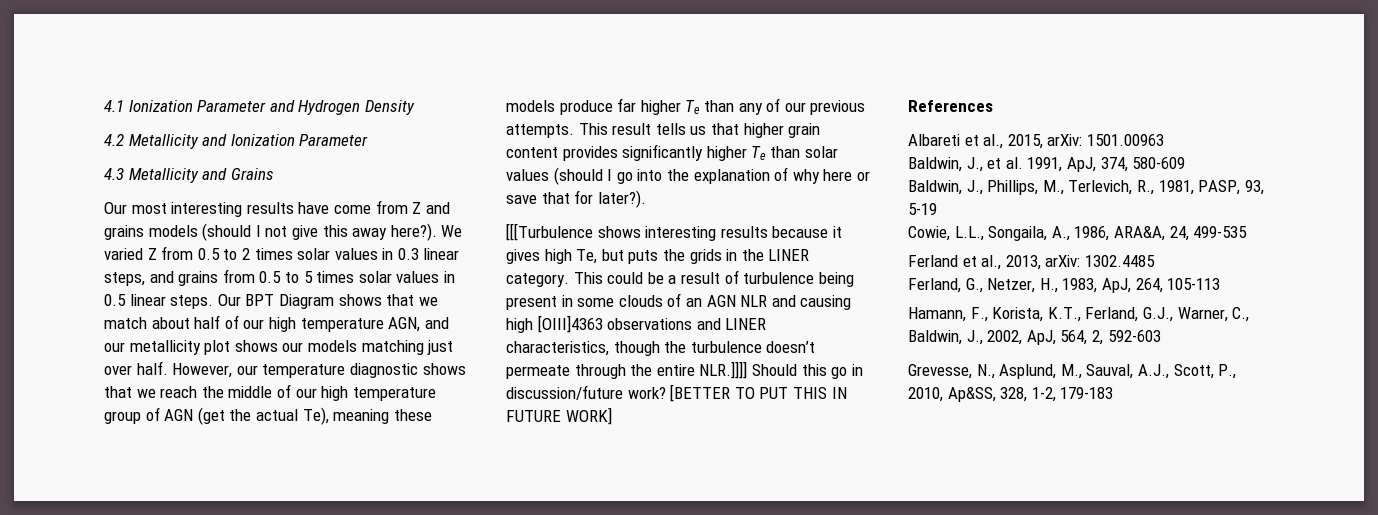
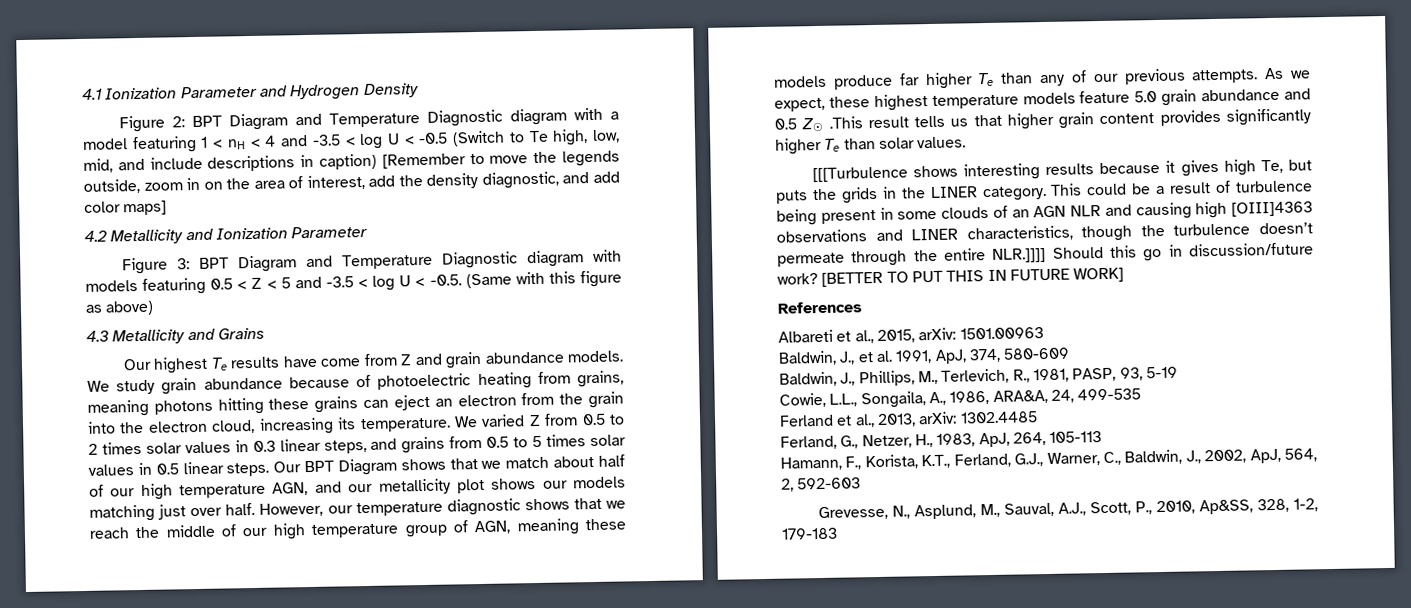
+ Figure 2: BPT Diagram and Temperature Diagnostic diagram with a model featuring 1 < nH < 4 and -3.5 < log U < -0.5 (Switch to Te high, low, mid, and include descriptions in caption) [Remember to move the legends outside, zoom in on the area of interest, add the density diagnostic, and add color maps]
+ Figure 3: BPT Diagram and Temperature Diagnostic diagram with models featuring 0.5 < Z < 5 and -3.5 < log U < -0.5. (Same with this figure as above)
- Our most interesting results have come from Z and grains models (should I not give this away here?).
+ Our highest Te results have come from Z and grain abundance models. We study grain abundance because of photoelectric heating from grains, meaning photons hitting these grains can eject an electron from the grain into the electron cloud, increasing its temperature.
- However, our temperature diagnostic shows that we reach the middle of our high temperature group of AGN (get the actual Te), meaning these models produce far higher Te than any of our previous attempts.
+ However, our temperature diagnostic shows that we reach the middle of our high temperature group of AGN, meaning these models produce far higher Te than any of our previous attempts.
- This result tells us that higher grain content provides significantly higher Te than solar values (should I go into the explanation of why here or save that for later?).
+ As we expect, these highest temperature models feature 5.0 grain abundance and 0.5 Z☉ .This result tells us that higher grain content provides significantly higher Te than solar values.

